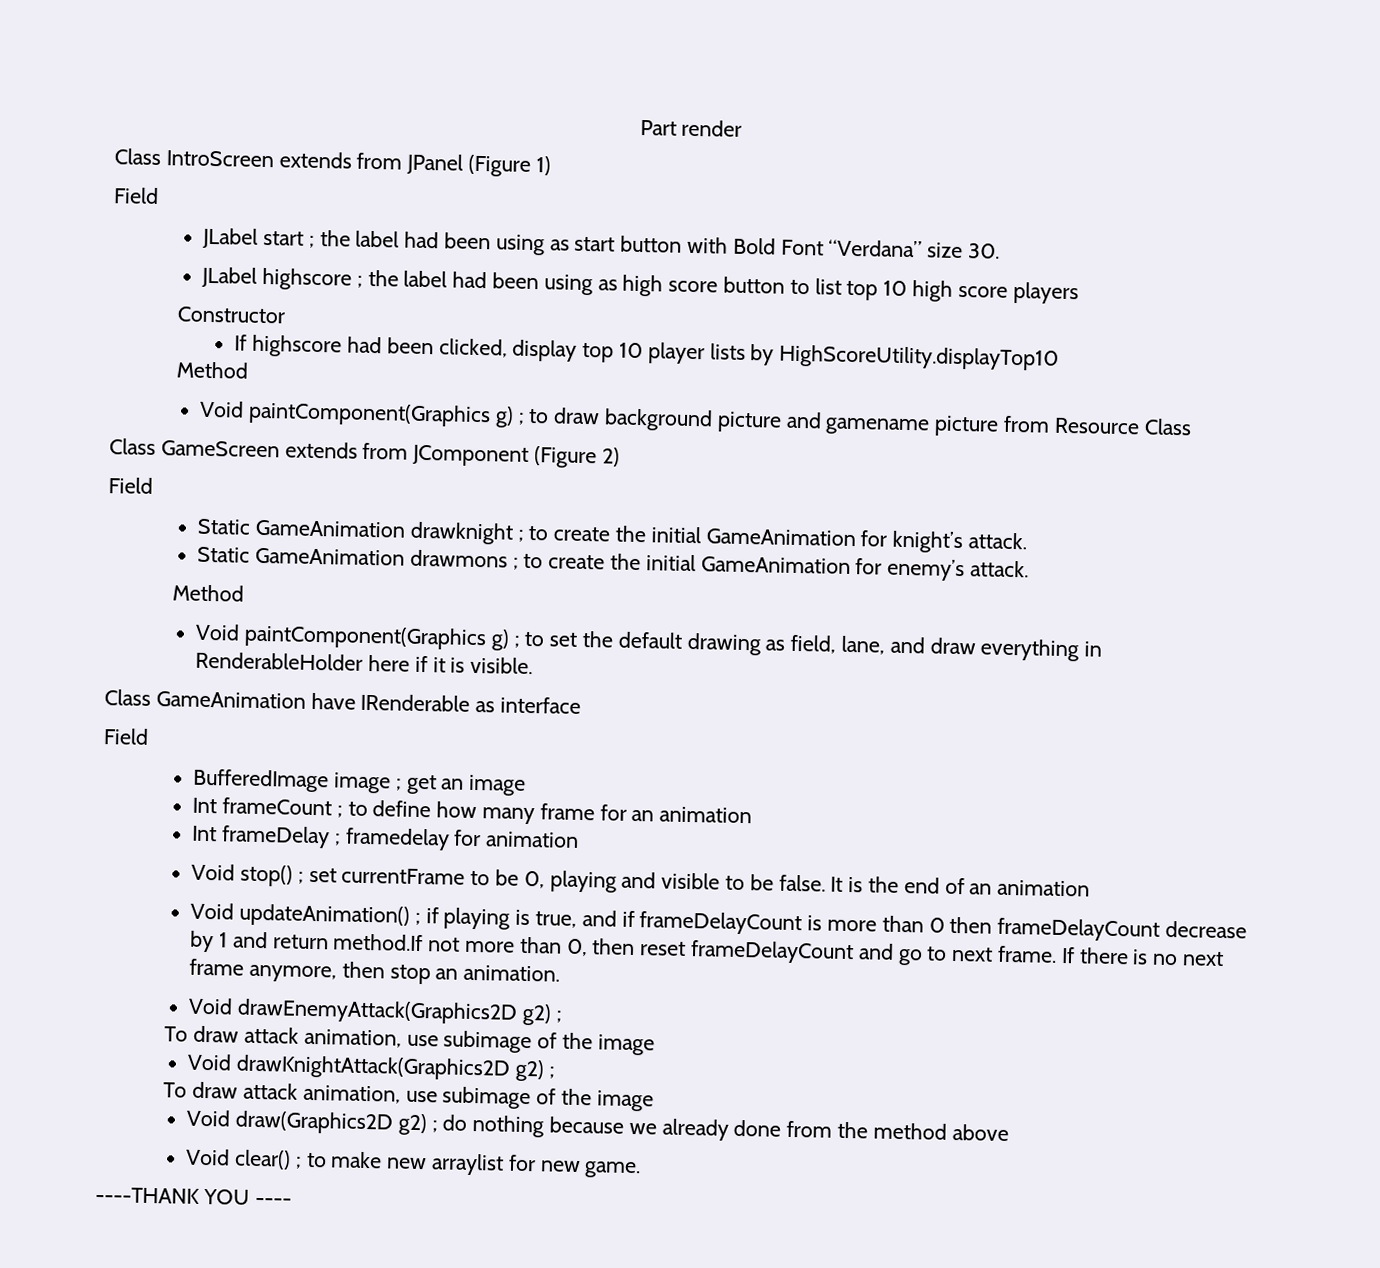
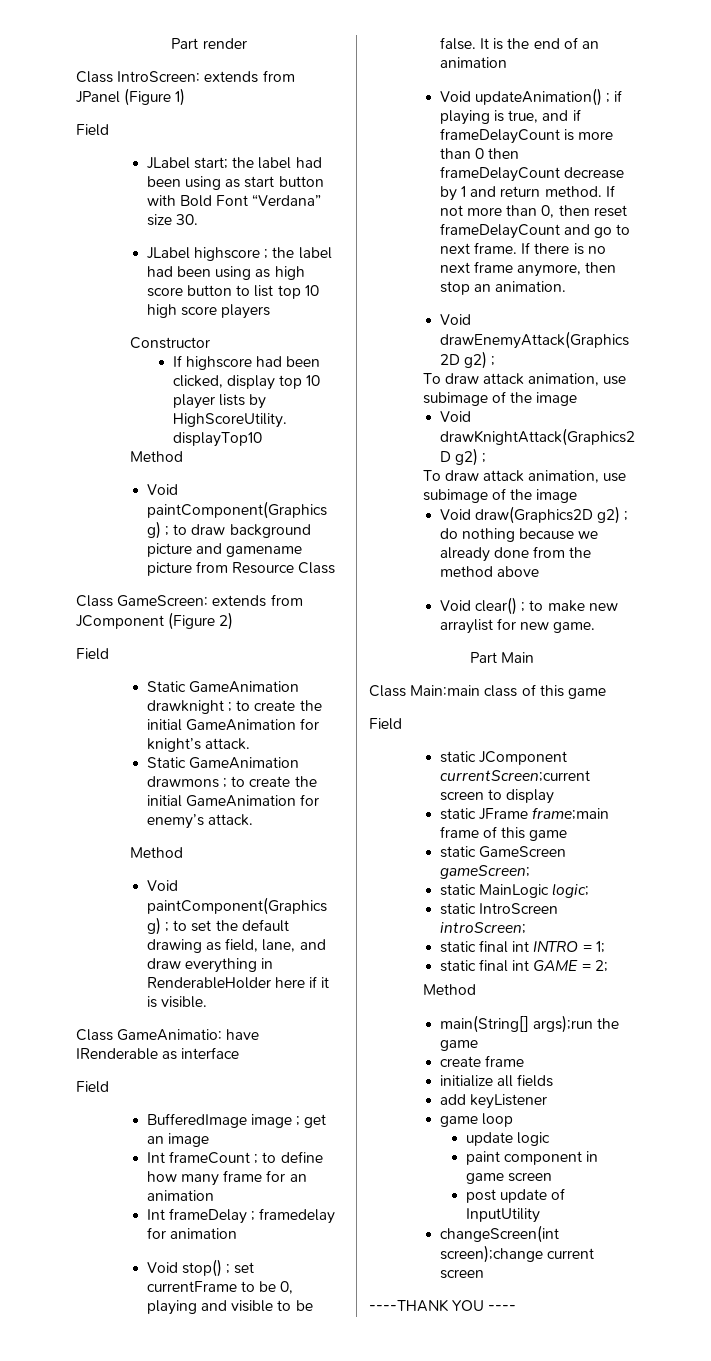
- Class IntroScreen extends from JPanel (Figure 1)
+ Class IntroScreen: extends from JPanel (Figure 1)
- JLabel start ; the label had been using as start button with Bold Font “Verdana” size 30.
+ JLabel start; the label had been using as start button with Bold Font “Verdana” size 30.
- Class GameScreen extends from JComponent (Figure 2)
+ Class GameScreen: extends from JComponent (Figure 2)
- Class GameAnimation have IRenderable as interface
+ Class GameAnimatio: have IRenderable as interface
- Void updateAnimation() ; if playing is true, and if frameDelayCount is more than 0 then frameDelayCount decrease by 1 and return method.If not more than 0, then reset frameDelayCount and go to next frame.
+ Void updateAnimation() ; if playing is true, and if frameDelayCount is more than 0 then frameDelayCount decrease by 1 and return method. If not more than 0, then reset frameDelayCount and go to next frame.
+ Part Main
+ Class Main:main class of this game
+ Field
+ static JComponent currentScreen;current screen to display
+ static JFrame frame;main frame of this game
+ static GameScreen gameScreen;
+ static MainLogic logic;
+ static IntroScreen introScreen;
+ static final int INTRO = 1;
+ static final int GAME = 2;
+ Method
+ main(String[] args);run the game
+ create frame
+ initialize all fields
+ add keyListener
+ game loop
+ update logic
+ paint component in game screen
+ post update of InputUtility
+ changeScreen(int screen);change current screen

